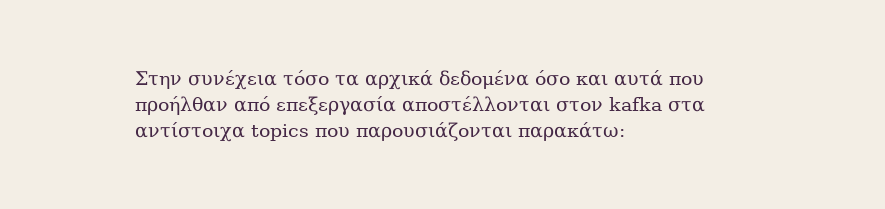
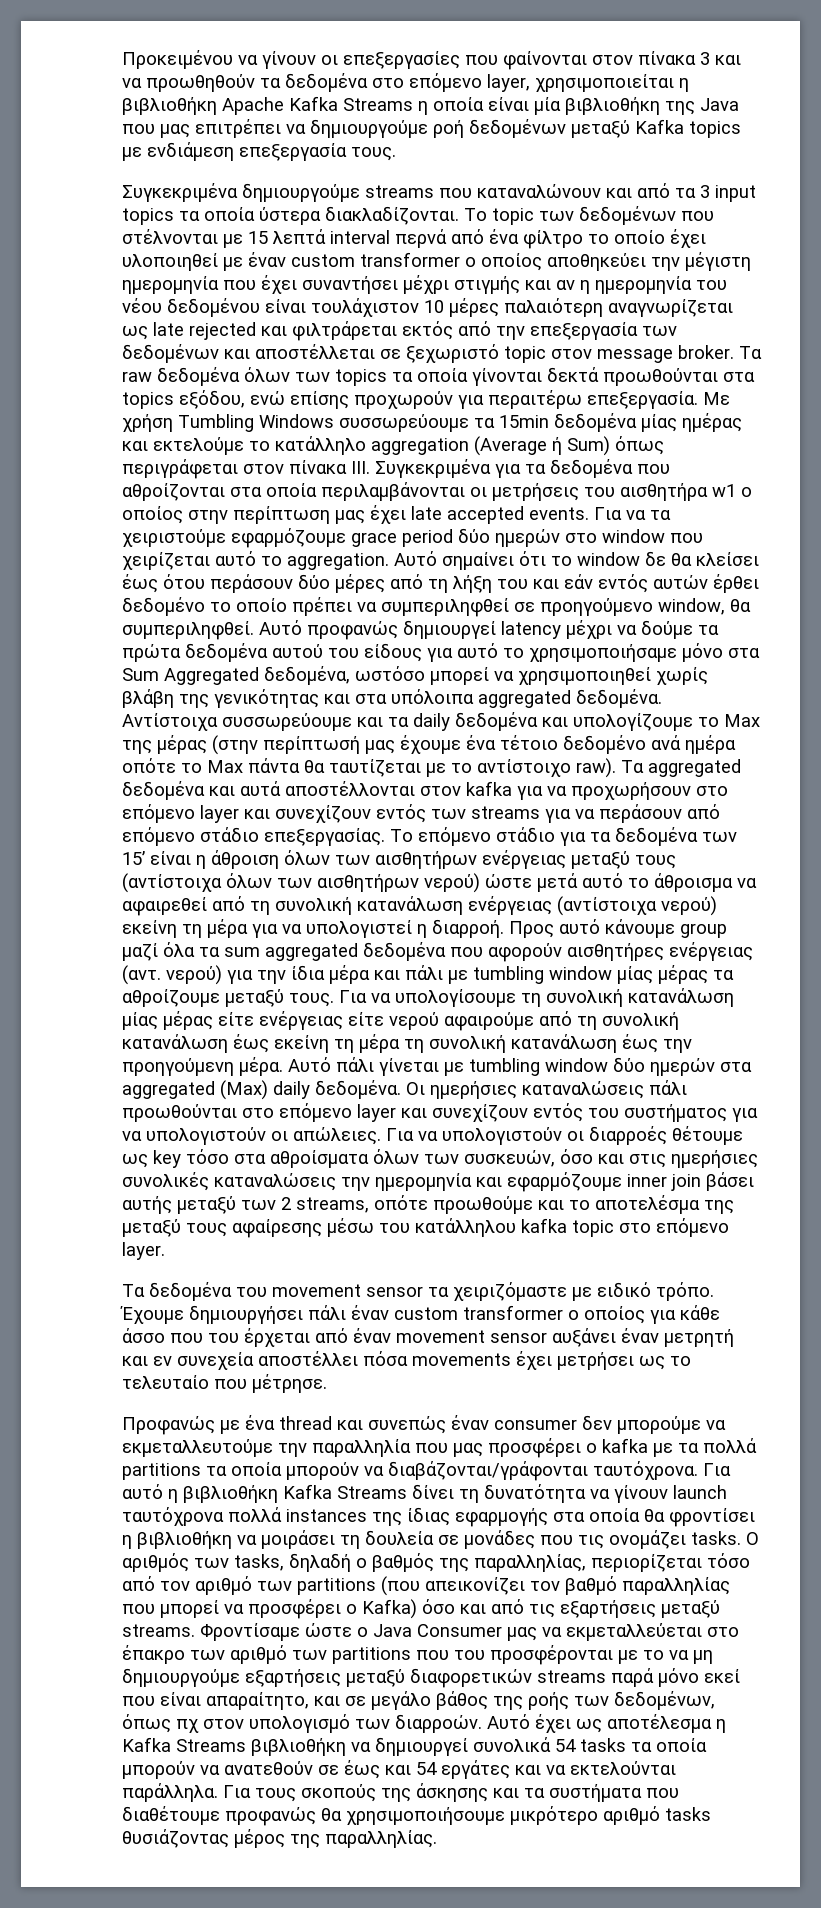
- Στην συνέχεια τόσο τα αρχικά δεδομένα όσο και αυτά που προήλθαν από επεξεργασία αποστέλλονται στον kafka στα αντίστοιχα topics που παρουσιάζονται παρακάτω:
+ Προκειμένου να γίνουν οι επεξεργασίες που φαίνονται στον πίνακα 3 και να προωθηθούν τα δεδομένα στο επόμενο layer, χρησιμοποιείται η βιβλιοθήκη Apache Kafka Streams η οποία είναι μία βιβλιοθήκη της Java που μας επιτρέπει να δημιουργούμε ροή δεδομένων μεταξύ Kafka topics με ενδιάμεση επεξεργασία τους.
+ Συγκεκριμένα δημιουργούμε streams που καταναλώνουν και από τα 3 input topics τα οποία ύστερα διακλαδίζονται. Το topic των δεδομένων που στέλνονται με 15 λεπτά interval περνά από ένα φίλτρο το οποίο έχει υλοποιηθεί με έναν custom transformer ο οποίος αποθηκεύει την μέγιστη ημερομηνία που έχει συναντήσει μέχρι στιγμής και αν η ημερομηνία του νέου δεδομένου είναι τουλάχιστον 10 μέρες παλαιότερη αναγνωρίζεται ως late rejected και φιλτράρεται εκτός από την επεξεργασία των δεδομένων και αποστέλλεται σε ξεχωριστό topic στον message broker. Τα raw δεδομένα όλων των topics τα οποία γίνονται δεκτά προωθούνται στα topics εξόδου, ενώ επίσης προχωρούν για περαιτέρω επεξεργασία. Με χρήση Tumbling Windows συσσωρεύουμε τα 15min δεδομένα μίας ημέρας και εκτελούμε το κατάλληλο aggregation (Average ή Sum) όπως περιγράφεται στον πίνακα III. Συγκεκριμένα για τα δεδομένα που αθροίζονται στα οποία περιλαμβάνονται οι μετρήσεις του αισθητήρα w1 ο οποίος στην περίπτωση μας έχει late accepted events. Για να τα χειριστούμε εφαρμόζουμε grace period δύο ημερών στο window που χειρίζεται αυτό το aggregation. Αυτό σημαίνει ότι το window δε θα κλείσει έως ότου περάσουν δύο μέρες από τη λήξη του και εάν εντός αυτών έρθει δεδομένο το οποίο πρέπει να συμπεριληφθεί σε προηγούμενο window, θα συμπεριληφθεί. Αυτό προφανώς δημιουργεί latency μέχρι να δούμε τα πρώτα δεδομένα αυτού του είδους για αυτό το χρησιμοποιήσαμε μόνο στα Sum Aggregated δεδομένα, ωστόσο μπορεί να χρησιμοποιηθεί χωρίς βλάβη της γενικότητας και στα υπόλοιπα aggregated δεδομένα. Αντίστοιχα συσσωρεύουμε και τα daily δεδομένα και υπολογίζουμε το Max της μέρας (στην περίπτωσή μας έχουμε ένα τέτοιο δεδομένο ανά ημέρα οπότε το Max πάντα θα ταυτίζεται με το αντίστοιχο raw). Τα aggregated δεδομένα και αυτά αποστέλλονται στον kafka για να προχωρήσουν στο επόμενο layer και συνεχίζουν εντός των streams για να περάσουν από επόμενο στάδιο επεξεργασίας. To επόμενο στάδιο για τα δεδομένα των 15’ είναι η άθροιση όλων των αισθητήρων ενέργειας μεταξύ τους (αντίστοιχα όλων των αισθητήρων νερού) ώστε μετά αυτό το άθροισμα να αφαιρεθεί από τη συνολική κατανάλωση ενέργειας (αντίστοιχα νερού) εκείνη τη μέρα για να υπολογιστεί η διαρροή. Προς αυτό κάνουμε group μαζί όλα τα sum aggregated δεδομένα που αφορούν αισθητήρες ενέργειας (αντ. νερού) για την ίδια μέρα και πάλι με tumbling window μίας μέρας τα αθροίζουμε μεταξύ τους. Για να υπολογίσουμε τη συνολική κατανάλωση μίας μέρας είτε ενέργειας είτε νερού αφαιρούμε από τη συνολική κατανάλωση έως εκείνη τη μέρα τη συνολική κατανάλωση έως την προηγούμενη μέρα. Αυτό πάλι γίνεται με tumbling window δύο ημερών στα aggregated (Max) daily δεδομένα. Οι ημερήσιες καταναλώσεις πάλι προωθούνται στο επόμενο layer και συνεχίζουν εντός του συστήματος για να υπολογιστούν οι απώλειες. Για να υπολογιστούν οι διαρροές θέτουμε ως key τόσο στα αθροίσματα όλων των συσκευών, όσο και στις ημερήσιες συνολικές καταναλώσεις την ημερομηνία και εφαρμόζουμε inner join βάσει αυτής μεταξύ των 2 streams, οπότε προωθούμε και το αποτελέσμα της μεταξύ τους αφαίρεσης μέσω του κατάλληλου kafka topic στο επόμενο layer.
+ Τα δεδομένα του movement sensor τα χειριζόμαστε με ειδικό τρόπο. Έχουμε δημιουργήσει πάλι έναν custom transformer ο οποίος για κάθε άσσο που του έρχεται από έναν movement sensor αυξάνει έναν μετρητή και εν συνεχεία αποστέλλει πόσα movements έχει μετρήσει ως το τελευταίο που μέτρησε.
+ Προφανώς με ένα thread και συνεπώς έναν consumer δεν μπορούμε να εκμεταλλευτούμε την παραλληλία που μας προσφέρει ο kafka με τα πολλά partitions τα οποία μπορούν να διαβάζονται/γράφονται ταυτόχρονα. Για αυτό η βιβλιοθήκη Kafka Streams δίνει τη δυνατότητα να γίνουν launch ταυτόχρονα πολλά instances της ίδιας εφαρμογής στα οποία θα φροντίσει η βιβλιοθήκη να μοιράσει τη δουλεία σε μονάδες που τις ονομάζει tasks. Ο αριθμός των tasks, δηλαδή ο βαθμός της παραλληλίας, περιορίζεται τόσο από τον αριθμό των partitions (που απεικονίζει τον βαθμό παραλληλίας που μπορεί να προσφέρει ο Kafka) όσο και από τις εξαρτήσεις μεταξύ streams. Φροντίσαμε ώστε ο Java Consumer μας να εκμεταλλεύεται στο έπακρο των αριθμό των partitions που του προσφέρονται με το να μη δημιουργούμε εξαρτήσεις μεταξύ διαφορετικών streams παρά μόνο εκεί που είναι απαραίτητο, και σε μεγάλο βάθος της ροής των δεδομένων, όπως πχ στον υπολογισμό των διαρροών. Αυτό έχει ως αποτέλεσμα η Kafka Streams βιβλιοθήκη να δημιουργεί συνολικά 54 tasks τα οποία μπορούν να ανατεθούν σε έως και 54 εργάτες και να εκτελούνται παράλληλα. Για τους σκοπούς της άσκησης και τα συστήματα που διαθέτουμε προφανώς θα χρησιμοποιήσουμε μικρότερο αριθμό tasks θυσιάζοντας μέρος της παραλληλίας.

